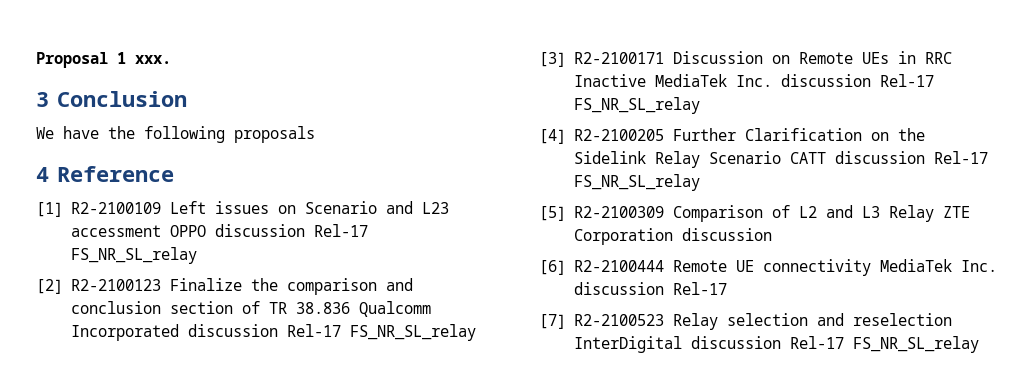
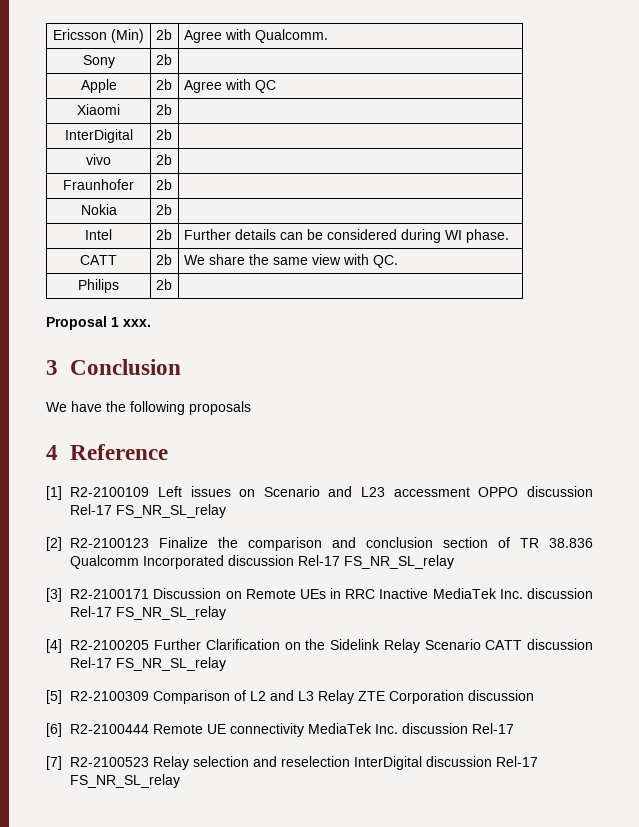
+ Ericsson (Min) | 2b | Agree with Qualcomm.
+ Sony | 2b |
+ Apple | 2b | Agree with QC
+ Xiaomi | 2b |
+ InterDigital | 2b |
+ vivo | 2b |
+ Fraunhofer | 2b |
+ Nokia | 2b |
+ Intel | 2b | Further details can be considered during WI phase.
+ CATT | 2b | We share the same view with QC.
+ Philips | 2b |

